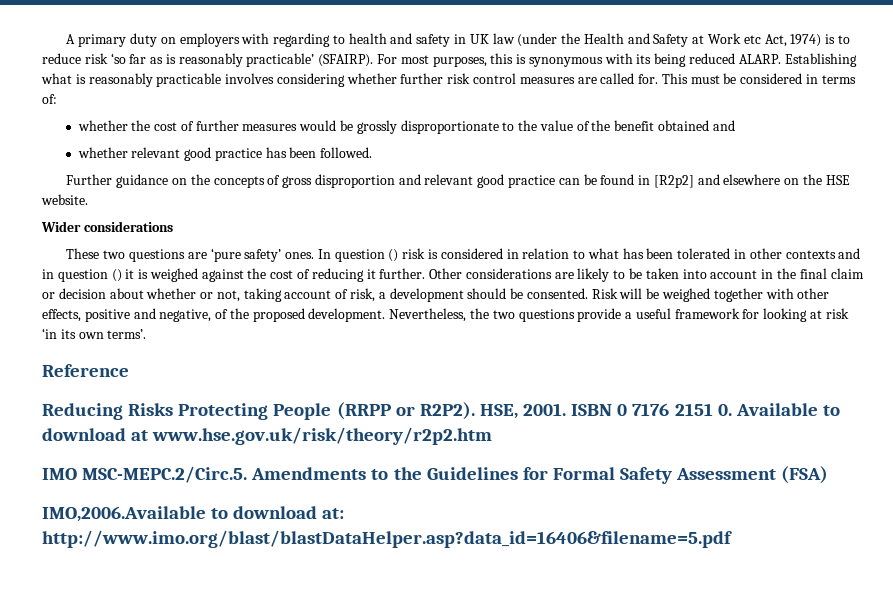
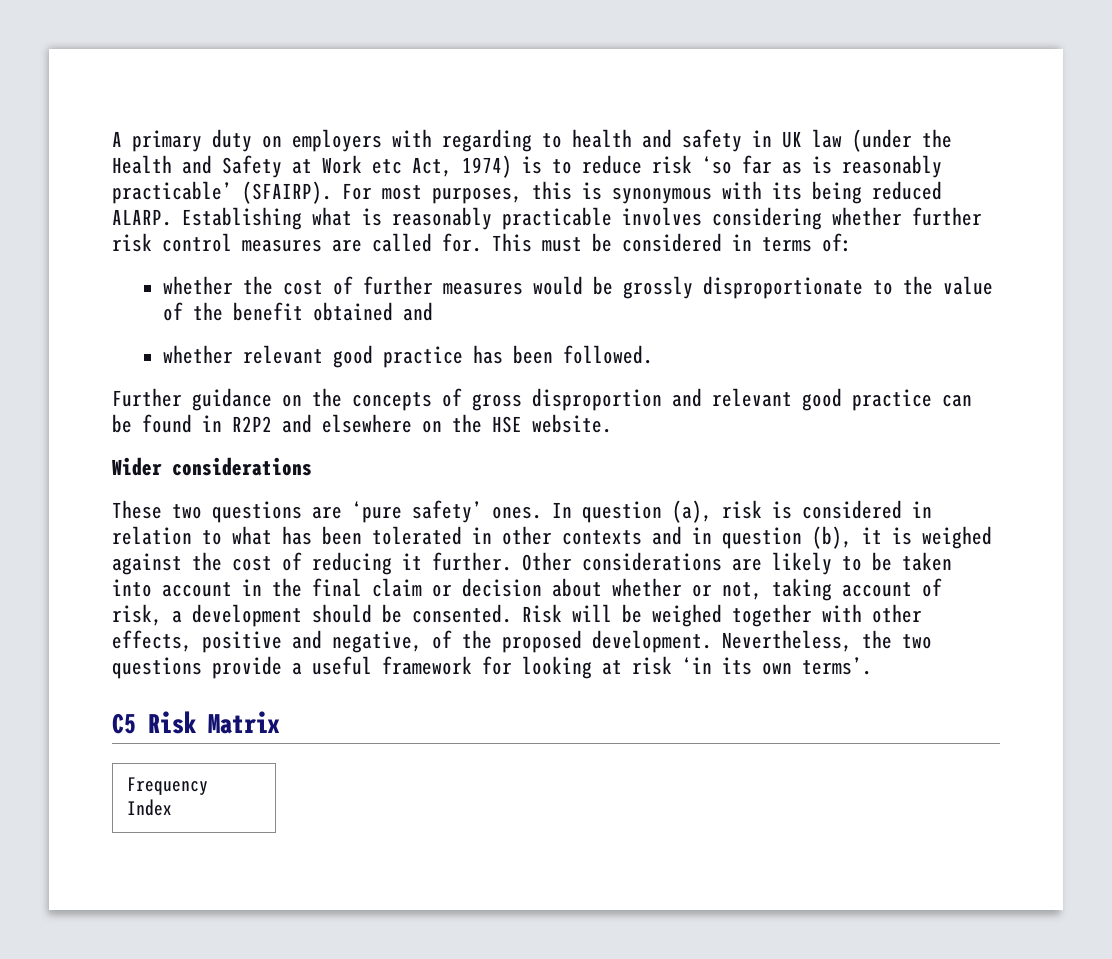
- Further guidance on the concepts of gross disproportion and relevant good practice can be found in [R2p2] and elsewhere on the HSE website.
+ Further guidance on the concepts of gross disproportion and relevant good practice can be found in R2P2 and elsewhere on the HSE website.
- In question () risk is considered in relation to what has been tolerated in other contexts and in question () it is weighed against the cost of reducing it further.
+ In question (a), risk is considered in relation to what has been tolerated in other contexts and in question (b), it is weighed against the cost of reducing it further.
- Reference
- Reducing Risks Protecting People (RRPP or R2P2). HSE, 2001. ISBN 0 7176 2151 0. Available to download at www.hse.gov.uk/risk/theory/r2p2.htm
- IMO MSC-MEPC.2/Circ.5. Amendments to the Guidelines for Formal Safety Assessment (FSA)
- IMO,2006.Available to download at: http://www.imo.org/blast/blastDataHelper.asp?data_id=16406&filename=5.pdf
+ C5 Risk Matrix
+ Frequency Index

